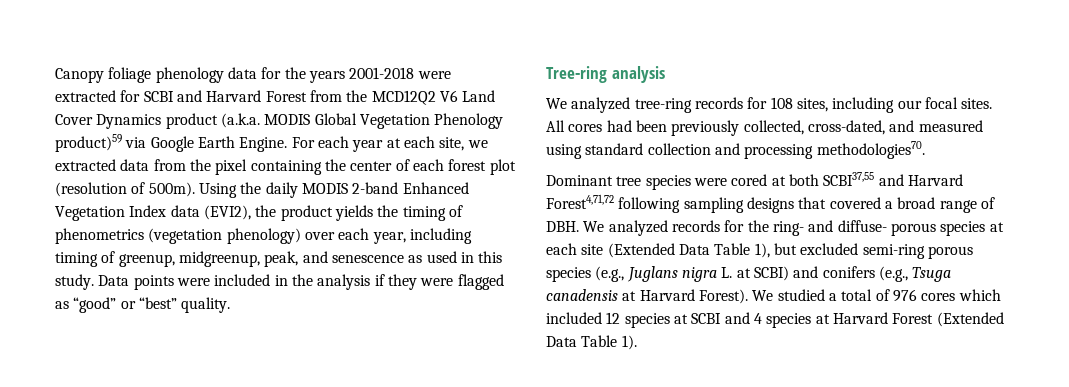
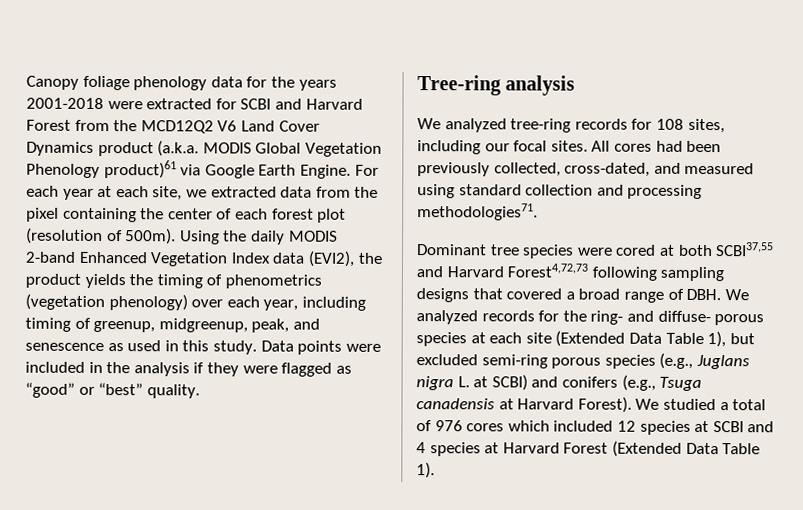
- Canopy foliage phenology data for the years 2001-2018 were extracted for SCBI and Harvard Forest from the MCD12Q2 V6 Land Cover Dynamics product (a.k.a. MODIS Global Vegetation Phenology product)59 via Google Earth Engine.
+ Canopy foliage phenology data for the years 2001-2018 were extracted for SCBI and Harvard Forest from the MCD12Q2 V6 Land Cover Dynamics product (a.k.a. MODIS Global Vegetation Phenology product)61 via Google Earth Engine.
- All cores had been previously collected, cross-dated, and measured using standard collection and processing methodologies70.
+ All cores had been previously collected, cross-dated, and measured using standard collection and processing methodologies71.
- Dominant tree species were cored at both SCBI37,55 and Harvard Forest4,71,72 following sampling designs that covered a broad range of DBH. We analyzed records for the ring- and diffuse- porous species at each site (Extended Data Table 1), but excluded semi-ring porous species (e.g., Juglans nigra L. at SCBI) and conifers (e.g., Tsuga canadensis at Harvard Forest).
+ Dominant tree species were cored at both SCBI37,55 and Harvard Forest4,72,73 following sampling designs that covered a broad range of DBH. We analyzed records for the ring- and diffuse- porous species at each site (Extended Data Table 1), but excluded semi-ring porous species (e.g., Juglans nigra L. at SCBI) and conifers (e.g., Tsuga canadensis at Harvard Forest).

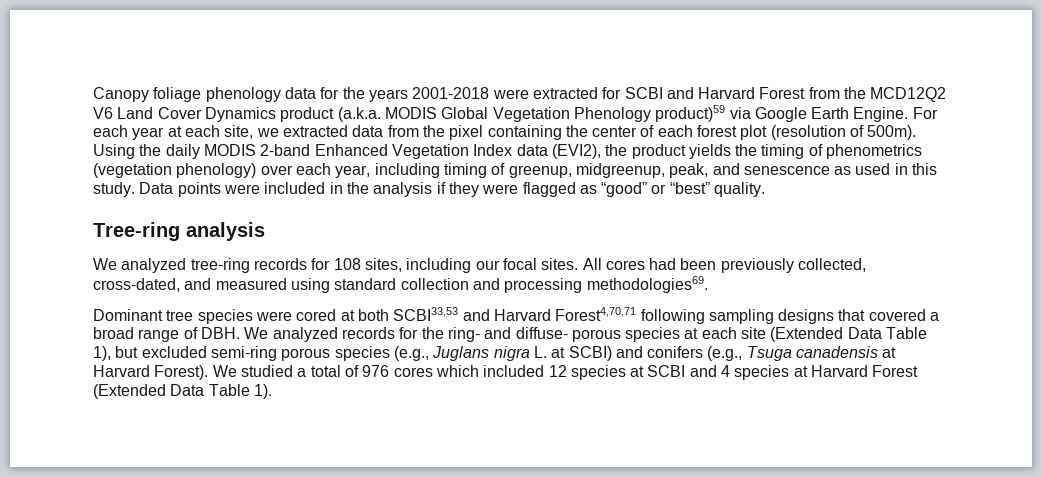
- Canopy foliage phenology data for the years 2001-2018 were extracted for SCBI and Harvard Forest from the MCD12Q2 V6 Land Cover Dynamics product (a.k.a. MODIS Global Vegetation Phenology product)61 via Google Earth Engine.
+ Canopy foliage phenology data for the years 2001-2018 were extracted for SCBI and Harvard Forest from the MCD12Q2 V6 Land Cover Dynamics product (a.k.a. MODIS Global Vegetation Phenology product)59 via Google Earth Engine.
- All cores had been previously collected, cross-dated, and measured using standard collection and processing methodologies71.
+ All cores had been previously collected, cross-dated, and measured using standard collection and processing methodologies69.
- Dominant tree species were cored at both SCBI37,55 and Harvard Forest4,72,73 following sampling designs that covered a broad range of DBH. We analyzed records for the ring- and diffuse- porous species at each site (Extended Data Table 1), but excluded semi-ring porous species (e.g., Juglans nigra L. at SCBI) and conifers (e.g., Tsuga canadensis at Harvard Forest).
+ Dominant tree species were cored at both SCBI33,53 and Harvard Forest4,70,71 following sampling designs that covered a broad range of DBH. We analyzed records for the ring- and diffuse- porous species at each site (Extended Data Table 1), but excluded semi-ring porous species (e.g., Juglans nigra L. at SCBI) and conifers (e.g., Tsuga canadensis at Harvard Forest).

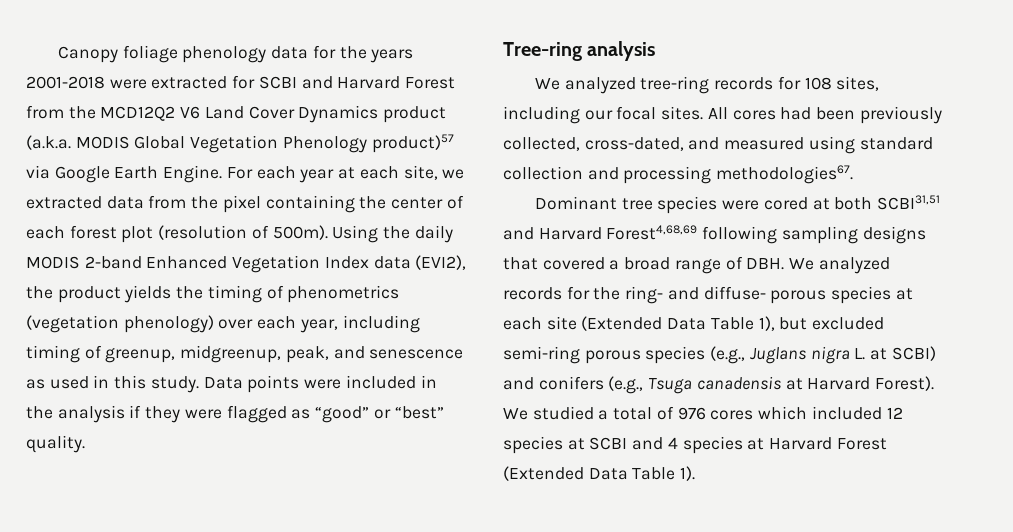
- Canopy foliage phenology data for the years 2001-2018 were extracted for SCBI and Harvard Forest from the MCD12Q2 V6 Land Cover Dynamics product (a.k.a. MODIS Global Vegetation Phenology product)59 via Google Earth Engine.
+ Canopy foliage phenology data for the years 2001-2018 were extracted for SCBI and Harvard Forest from the MCD12Q2 V6 Land Cover Dynamics product (a.k.a. MODIS Global Vegetation Phenology product)57 via Google Earth Engine.
- All cores had been previously collected, cross-dated, and measured using standard collection and processing methodologies69.
+ All cores had been previously collected, cross-dated, and measured using standard collection and processing methodologies67.
- Dominant tree species were cored at both SCBI33,53 and Harvard Forest4,70,71 following sampling designs that covered a broad range of DBH. We analyzed records for the ring- and diffuse- porous species at each site (Extended Data Table 1), but excluded semi-ring porous species (e.g., Juglans nigra L. at SCBI) and conifers (e.g., Tsuga canadensis at Harvard Forest).
+ Dominant tree species were cored at both SCBI31,51 and Harvard Forest4,68,69 following sampling designs that covered a broad range of DBH. We analyzed records for the ring- and diffuse- porous species at each site (Extended Data Table 1), but excluded semi-ring porous species (e.g., Juglans nigra L. at SCBI) and conifers (e.g., Tsuga canadensis at Harvard Forest).

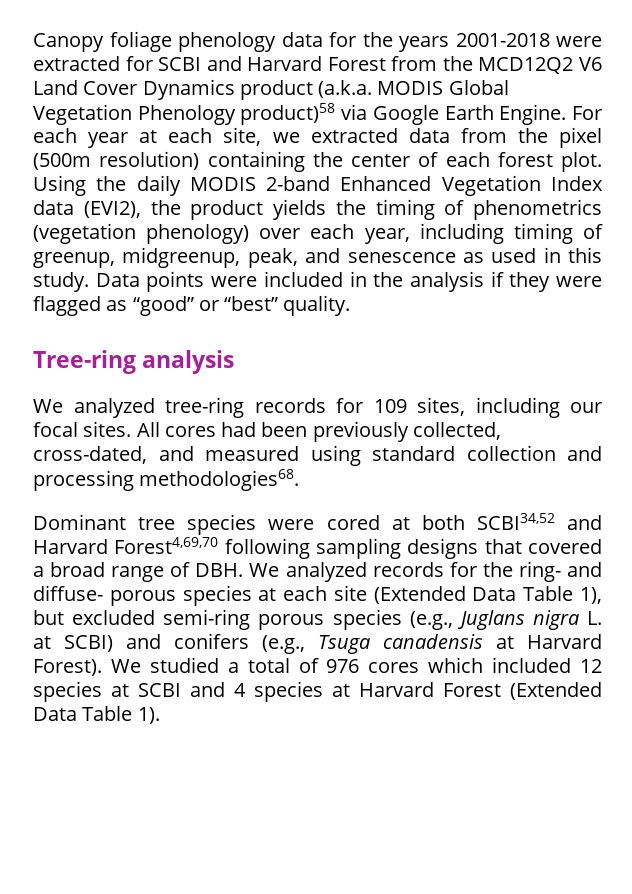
- Canopy foliage phenology data for the years 2001-2018 were extracted for SCBI and Harvard Forest from the MCD12Q2 V6 Land Cover Dynamics product (a.k.a. MODIS Global Vegetation Phenology product)57 via Google Earth Engine.
+ Canopy foliage phenology data for the years 2001-2018 were extracted for SCBI and Harvard Forest from the MCD12Q2 V6 Land Cover Dynamics product (a.k.a. MODIS Global Vegetation Phenology product)58 via Google Earth Engine.
- For each year at each site, we extracted data from the pixel containing the center of each forest plot (resolution of 500m).
+ For each year at each site, we extracted data from the pixel (500m resolution) containing the center of each forest plot.
- We analyzed tree-ring records for 108 sites, including our focal sites.
+ We analyzed tree-ring records for 109 sites, including our focal sites.
- All cores had been previously collected, cross-dated, and measured using standard collection and processing methodologies67.
+ All cores had been previously collected, cross-dated, and measured using standard collection and processing methodologies68.
- Dominant tree species were cored at both SCBI31,51 and Harvard Forest4,68,69 following sampling designs that covered a broad range of DBH. We analyzed records for the ring- and diffuse- porous species at each site (Extended Data Table 1), but excluded semi-ring porous species (e.g., Juglans nigra L. at SCBI) and conifers (e.g., Tsuga canadensis at Harvard Forest).
+ Dominant tree species were cored at both SCBI34,52 and Harvard Forest4,69,70 following sampling designs that covered a broad range of DBH. We analyzed records for the ring- and diffuse- porous species at each site (Extended Data Table 1), but excluded semi-ring porous species (e.g., Juglans nigra L. at SCBI) and conifers (e.g., Tsuga canadensis at Harvard Forest).

